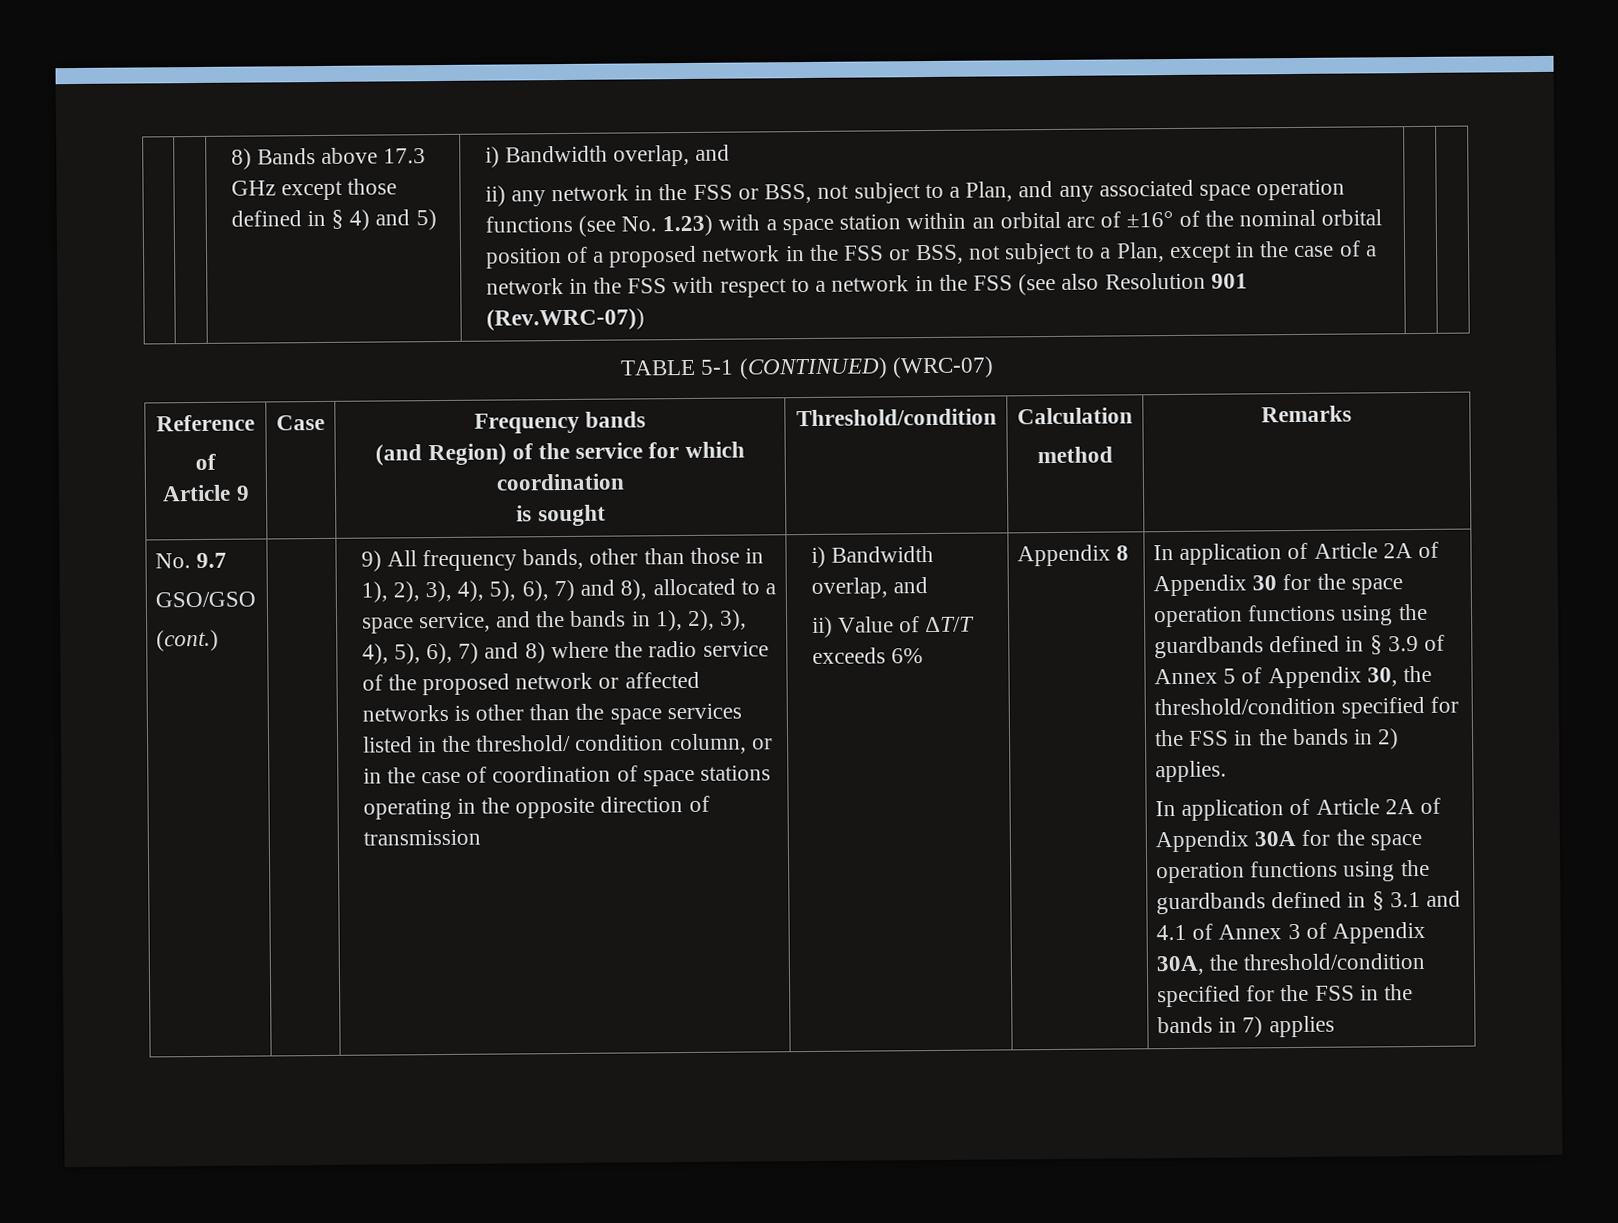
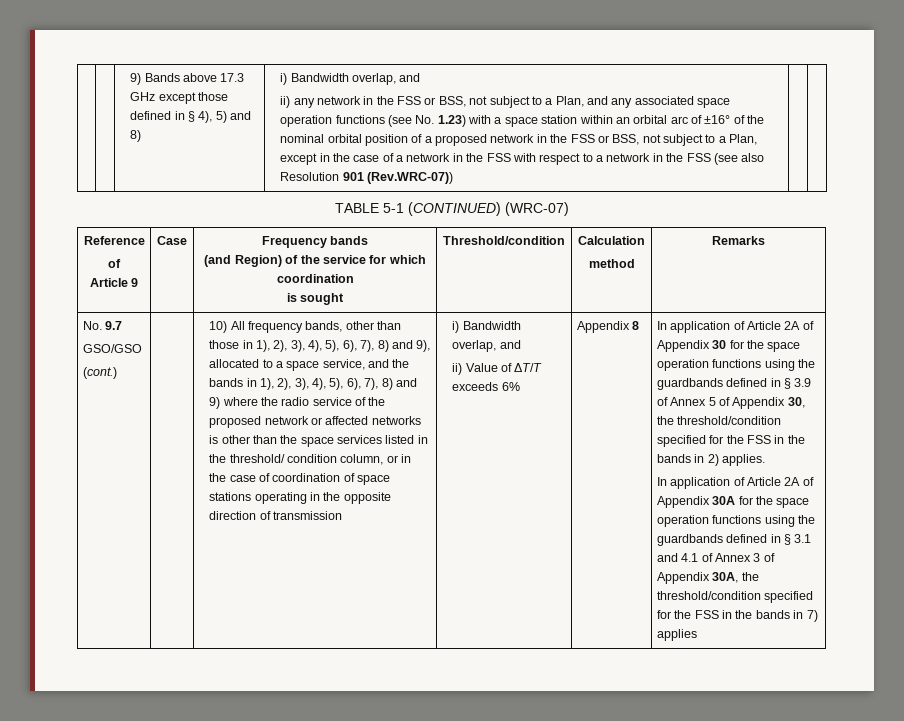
- 8) Bands above 17.3 GHz except those defined in § 4) and 5)
+ 9) Bands above 17.3 GHz except those defined in § 4), 5) and 8)
- 9) All frequency bands, other than those in 1), 2), 3), 4), 5), 6), 7) and 8), allocated to a space service, and the bands in 1), 2), 3), 4), 5), 6), 7) and 8) where the radio service of the proposed network or affected networks is other than the space services listed in the threshold/ condition column, or in the case of coordination of space stations operating in the opposite direction of transmission
+ 10) All frequency bands, other than those in 1), 2), 3), 4), 5), 6), 7), 8) and 9), allocated to a space service, and the bands in 1), 2), 3), 4), 5), 6), 7), 8) and 9) where the radio service of the proposed network or affected networks is other than the space services listed in the threshold/ condition column, or in the case of coordination of space stations operating in the opposite direction of transmission

